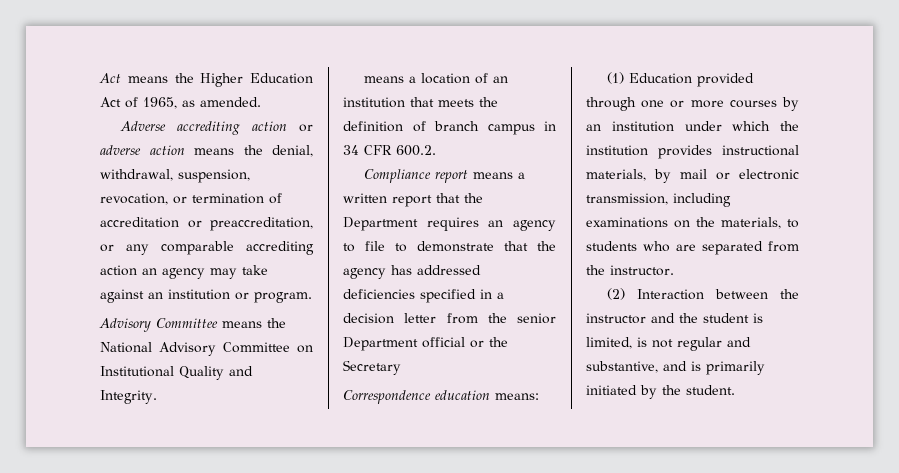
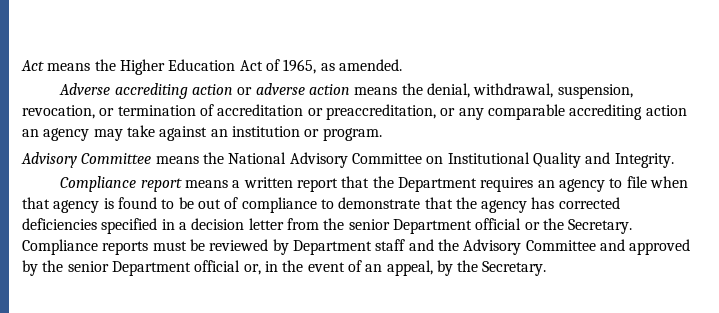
- means a location of an institution that meets the definition of branch campus in 34 CFR 600.2.
- Compliance report means a written report that the Department requires an agency to file to demonstrate that the agency has addressed deficiencies specified in a decision letter from the senior Department official or the Secretary
- Correspondence education means:
- (1) Education provided through one or more courses by an institution under which the institution provides instructional materials, by mail or electronic transmission, including examinations on the materials, to students who are separated from the instructor.
- (2) Interaction between the instructor and the student is limited, is not regular and substantive, and is primarily initiated by the student.
+ Compliance report means a written report that the Department requires an agency to file when that agency is found to be out of compliance to demonstrate that the agency has corrected deficiencies specified in a decision letter from the senior Department official or the Secretary. Compliance reports must be reviewed by Department staff and the Advisory Committee and approved by the senior Department official or, in the event of an appeal, by the Secretary.

